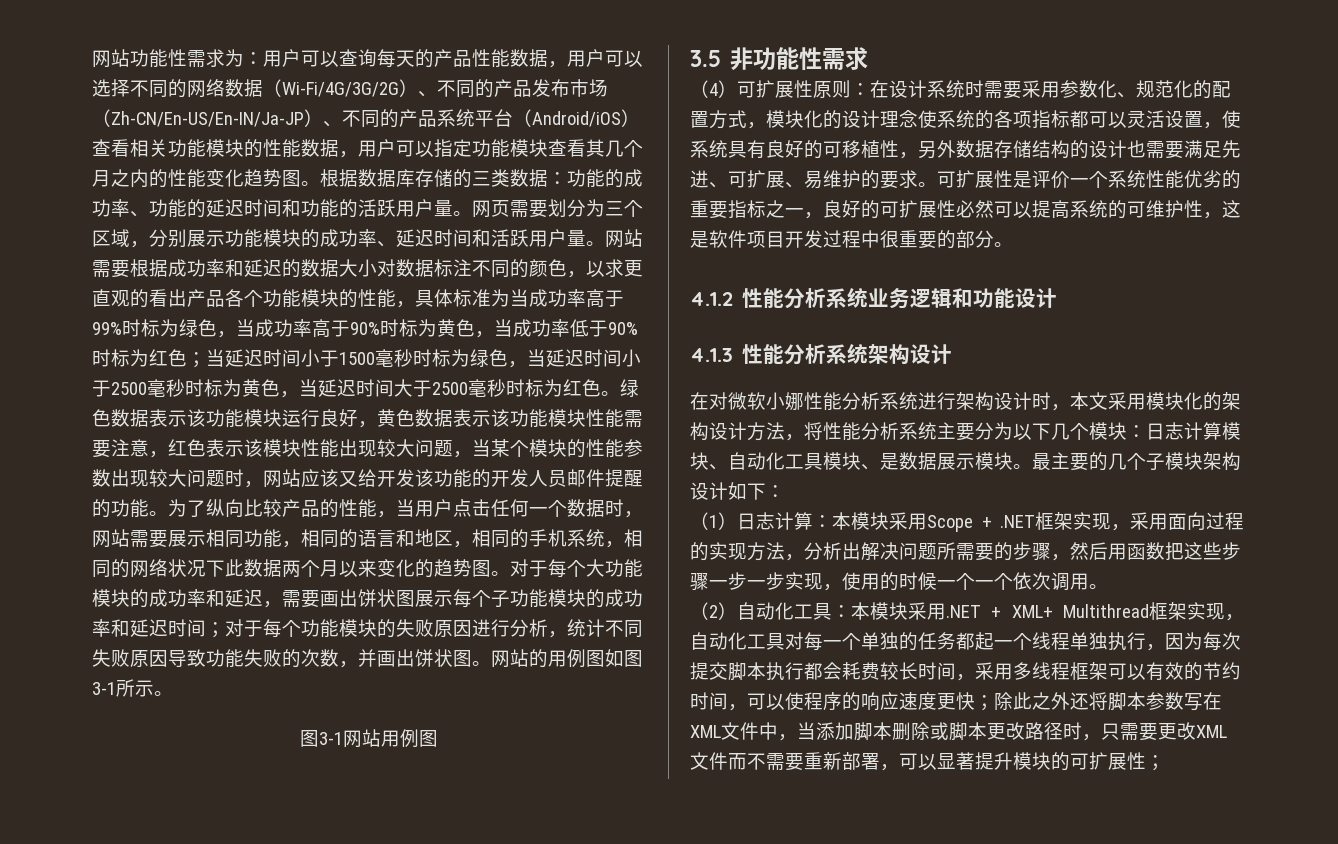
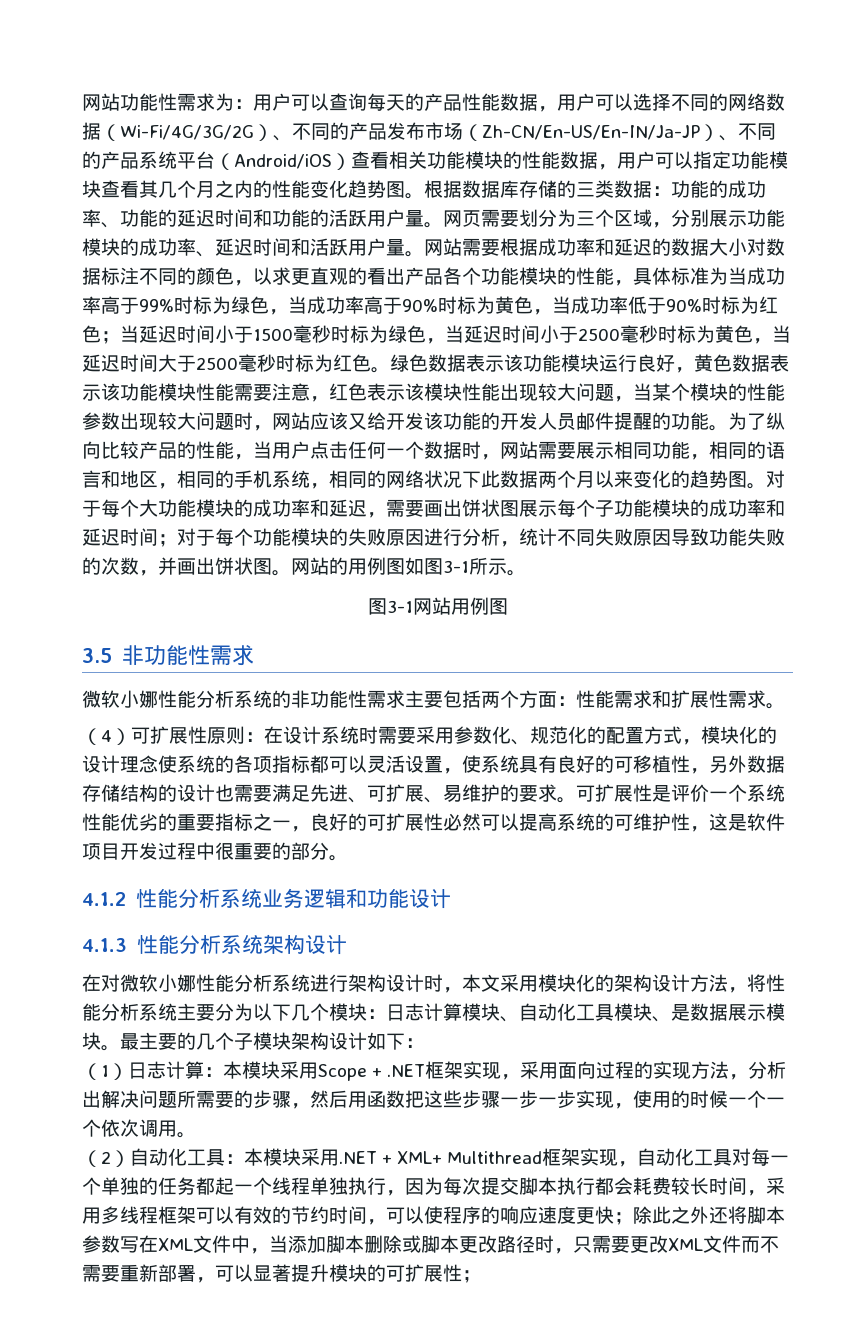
+ 微软小娜性能分析系统的非功能性需求主要包括两个方面：性能需求和扩展性需求。

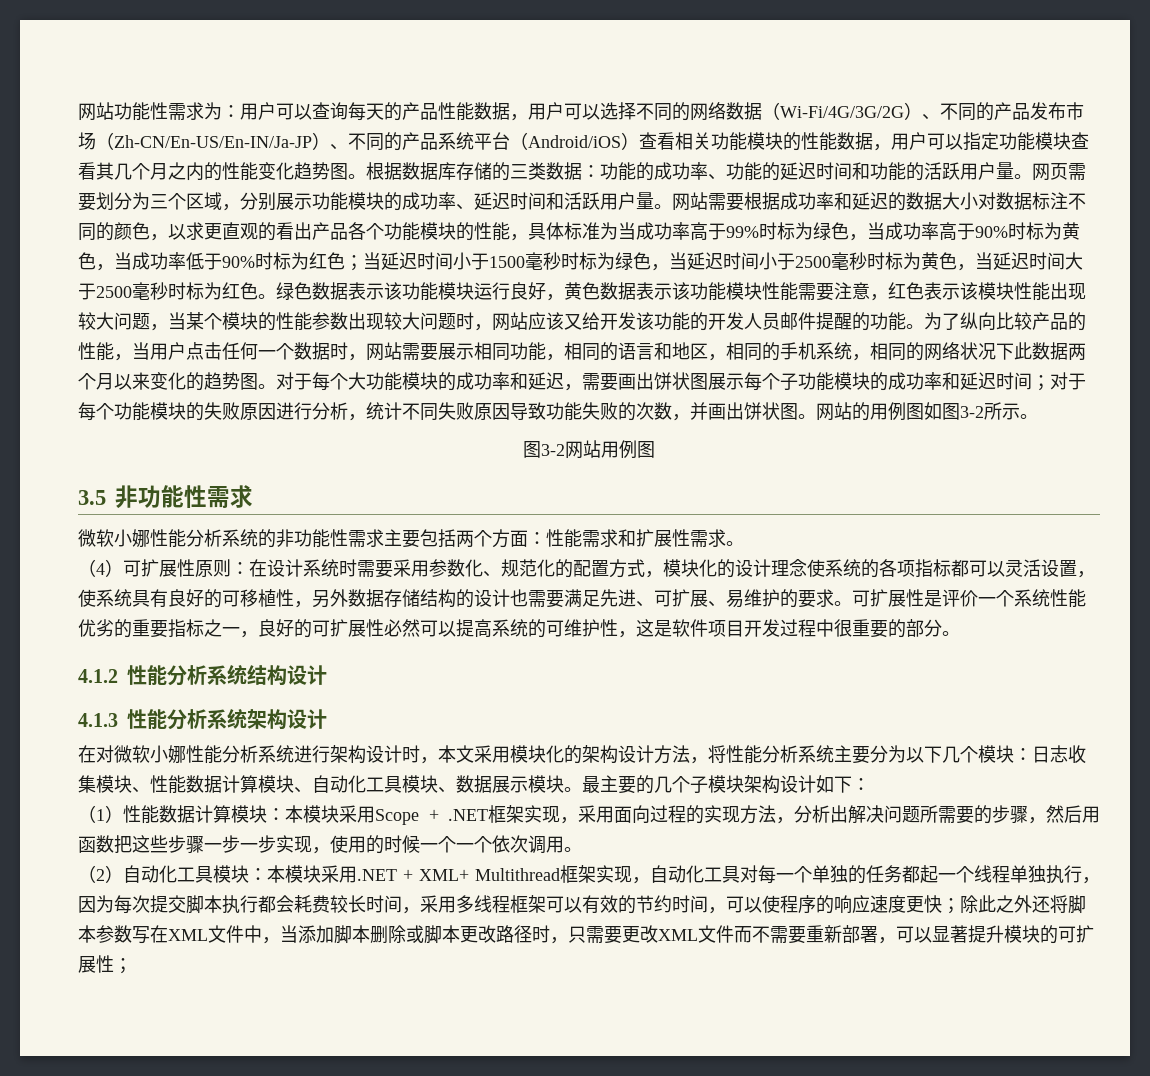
- 网站的用例图如图3-1所示。
+ 网站的用例图如图3-2所示。
- 图3-1网站用例图
+ 图3-2网站用例图
- 4.1.2性能分析系统业务逻辑和功能设计
+ 4.1.2性能分析系统结构设计
- 在对微软小娜性能分析系统进行架构设计时，本文采用模块化的架构设计方法，将性能分析系统主要分为以下几个模块：日志计算模块、自动化工具模块、是数据展示模块。
+ 在对微软小娜性能分析系统进行架构设计时，本文采用模块化的架构设计方法，将性能分析系统主要分为以下几个模块：日志收集模块、性能数据计算模块、自动化工具模块、数据展示模块。
- （1）日志计算：本模块采用Scope + .NET框架实现，采用面向过程的实现方法，分析出解决问题所需要的步骤，然后用函数把这些步骤一步一步实现，使用的时候一个一个依次调用。
+ （1）性能数据计算模块：本模块采用Scope + .NET框架实现，采用面向过程的实现方法，分析出解决问题所需要的步骤，然后用函数把这些步骤一步一步实现，使用的时候一个一个依次调用。
- （2）自动化工具：
+ （2）自动化工具模块：

